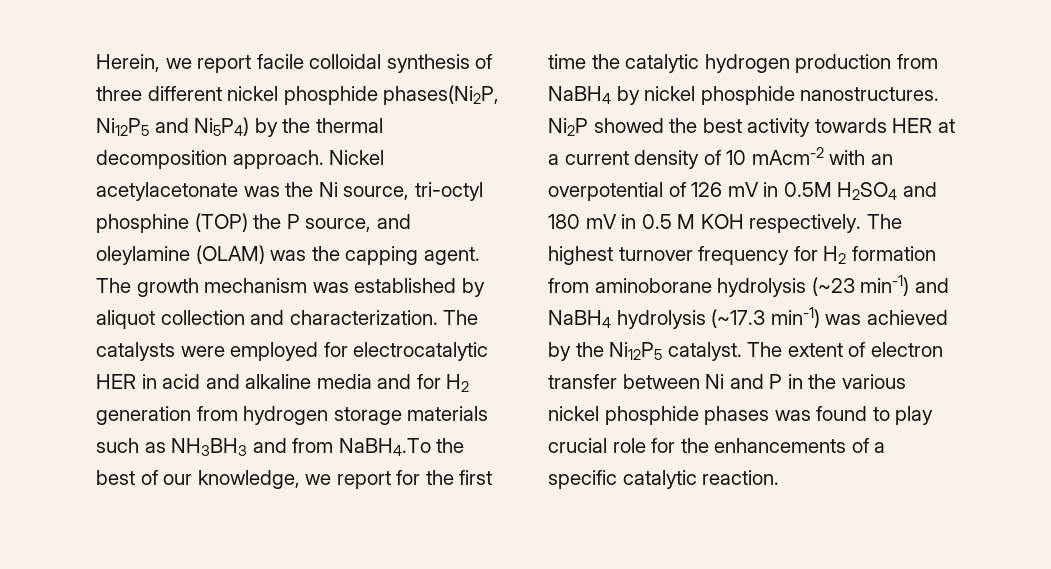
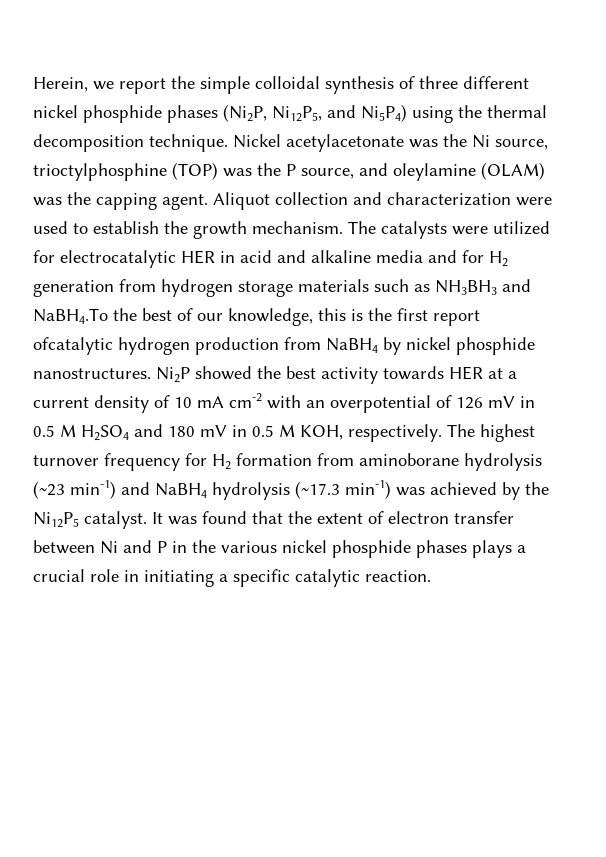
- Herein, we report facile colloidal synthesis of three different nickel phosphide phases(Ni2P, Ni12P5 and Ni5P4) by the thermal decomposition approach.
+ Herein, we report the simple colloidal synthesis of three different nickel phosphide phases (Ni2P, Ni12P5, and Ni5P4) using the thermal decomposition technique.
- Nickel acetylacetonate was the Ni source, tri-octyl phosphine (TOP) the P source, and oleylamine (OLAM) was the capping agent.
+ Nickel acetylacetonate was the Ni source, trioctylphosphine (TOP) was the P source, and oleylamine (OLAM) was the capping agent.
- The growth mechanism was established by aliquot collection and characterization.
+ Aliquot collection and characterization were used to establish the growth mechanism.
- The catalysts were employed for electrocatalytic HER in acid and alkaline media and for H2 generation from hydrogen storage materials such as NH3BH3 and from NaBH4.To the best of our knowledge, we report for the first time the catalytic hydrogen production from NaBH4 by nickel phosphide nanostructures.
+ The catalysts were utilized for electrocatalytic HER in acid and alkaline media and for H2 generation from hydrogen storage materials such as NH3BH3 and NaBH4.To the best of our knowledge, this is the first report ofcatalytic hydrogen production from NaBH4 by nickel phosphide nanostructures.
- Ni2P showed the best activity towards HER at a current density of 10 mAcm-2 with an overpotential of 126 mV in 0.5M H2SO4 and 180 mV in 0.5 M KOH respectively.
+ Ni2P showed the best activity towards HER at a current density of 10 mA cm-2 with an overpotential of 126 mV in 0.5 M H2SO4 and 180 mV in 0.5 M KOH, respectively.
- The extent of electron transfer between Ni and P in the various nickel phosphide phases was found to play crucial role for the enhancements of a specific catalytic reaction.
+ It was found that the extent of electron transfer between Ni and P in the various nickel phosphide phases plays a crucial role in initiating a specific catalytic reaction.

